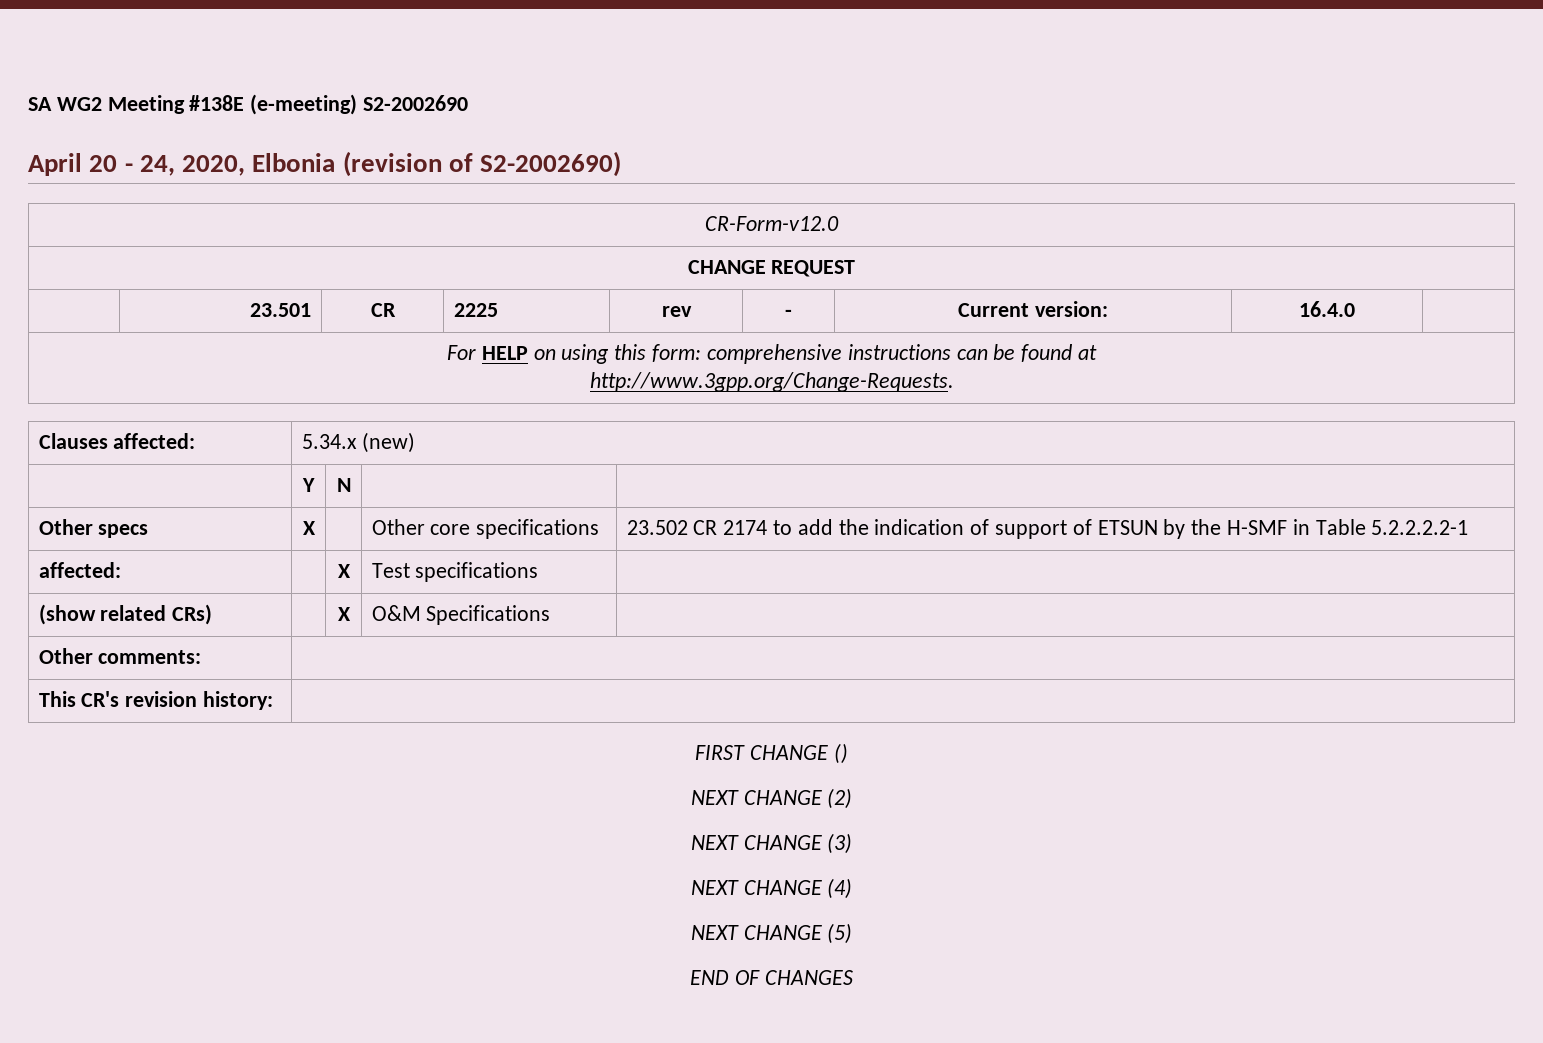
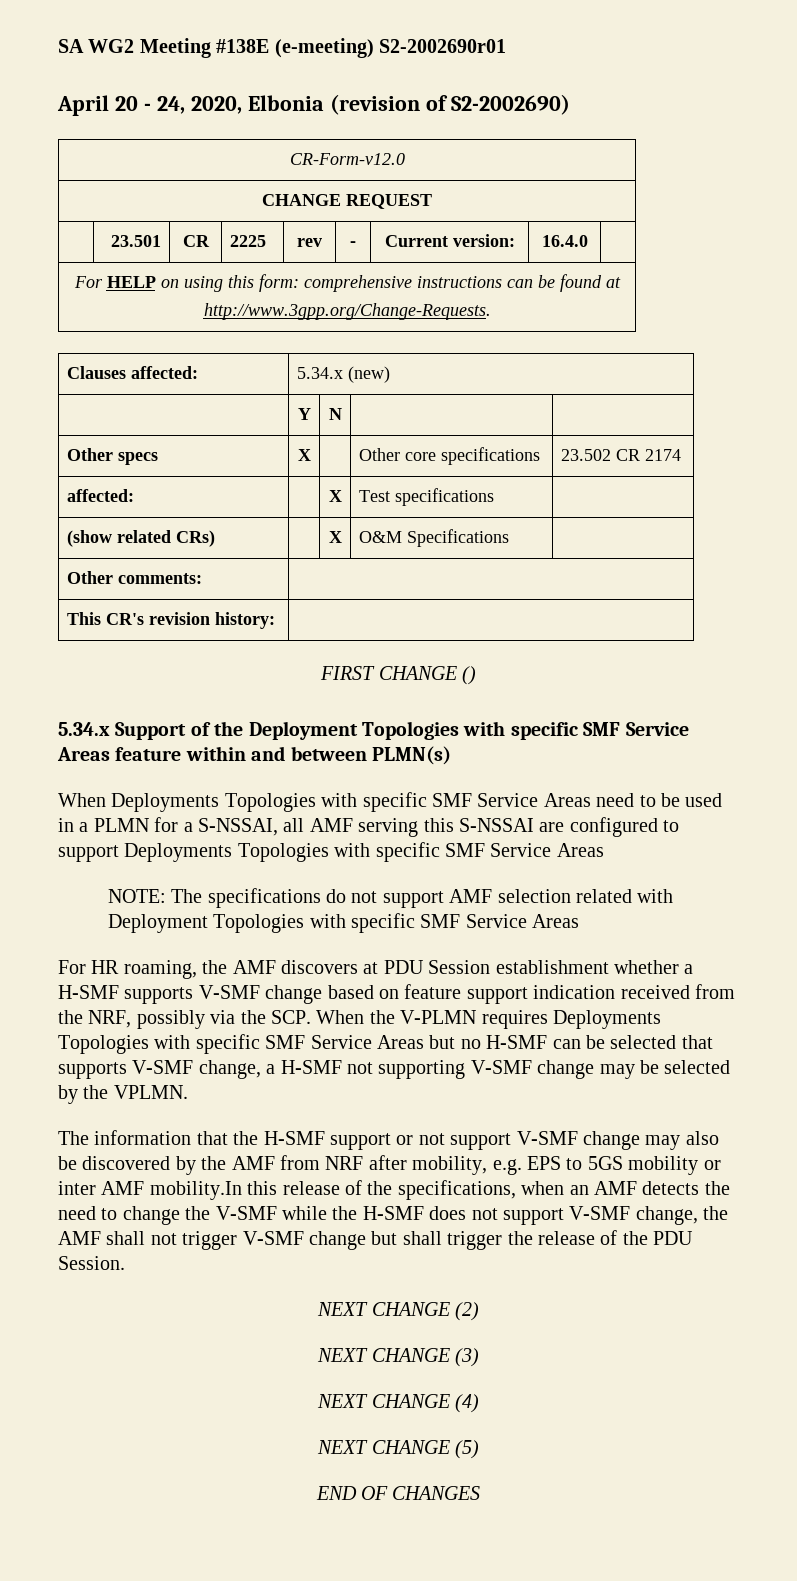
- SA WG2 Meeting #138E (e-meeting) S2-2002690
+ SA WG2 Meeting #138E (e-meeting) S2-2002690r01
- Other specs | X | | Other core specifications | 23.502 CR 2174 to add the indication of support of ETSUN by the H-SMF in Table 5.2.2.2.2-1
+ Other specs | X | | Other core specifications | 23.502 CR 2174
+ 5.34.x Support of the Deployment Topologies with specific SMF Service Areas feature within and between PLMN(s)
+ When Deployments Topologies with specific SMF Service Areas need to be used in a PLMN for a S-NSSAI, all AMF serving this S-NSSAI are configured to support Deployments Topologies with specific SMF Service Areas
+ NOTE: The specifications do not support AMF selection related with Deployment Topologies with specific SMF Service Areas
+ For HR roaming, the AMF discovers at PDU Session establishment whether a H-SMF supports V-SMF change based on feature support indication received from the NRF, possibly via the SCP. When the V-PLMN requires Deployments Topologies with specific SMF Service Areas but no H-SMF can be selected that supports V-SMF change, a H-SMF not supporting V-SMF change may be selected by the VPLMN.
+ The information that the H-SMF support or not support V-SMF change may also be discovered by the AMF from NRF after mobility, e.g. EPS to 5GS mobility or inter AMF mobility.In this release of the specifications, when an AMF detects the need to change the V-SMF while the H-SMF does not support V-SMF change, the AMF shall not trigger V-SMF change but shall trigger the release of the PDU Session.

